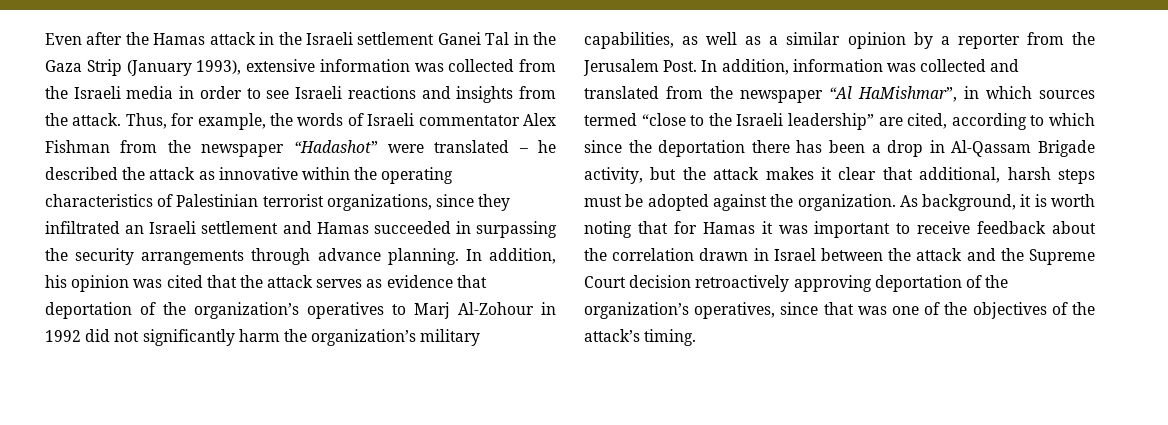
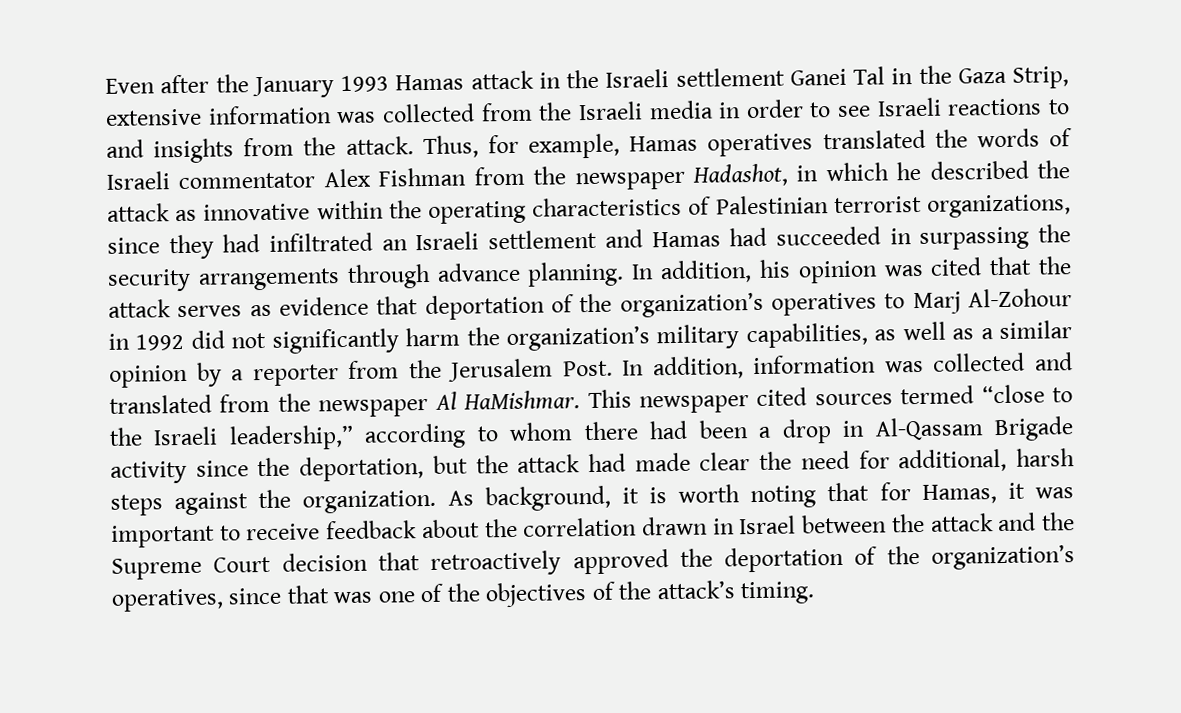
- Even after the Hamas attack in the Israeli settlement Ganei Tal in the Gaza Strip (January 1993), extensive information was collected from the Israeli media in order to see Israeli reactions and insights from the attack.
+ Even after the January 1993 Hamas attack in the Israeli settlement Ganei Tal in the Gaza Strip, extensive information was collected from the Israeli media in order to see Israeli reactions to and insights from the attack.
- Thus, for example, the words of Israeli commentator Alex Fishman from the newspaper “Hadashot” were translated – he described the attack as innovative within the operating characteristics of Palestinian terrorist organizations, since they infiltrated an Israeli settlement and Hamas succeeded in surpassing the security arrangements through advance planning.
+ Thus, for example, Hamas operatives translated the words of Israeli commentator Alex Fishman from the newspaper Hadashot, in which he described the attack as innovative within the operating characteristics of Palestinian terrorist organizations, since they had infiltrated an Israeli settlement and Hamas had succeeded in surpassing the security arrangements through advance planning.
- In addition, information was collected and translated from the newspaper “Al HaMishmar”, in which sources termed “close to the Israeli leadership” are cited, according to which since the deportation there has been a drop in Al-Qassam Brigade activity, but the attack makes it clear that additional, harsh steps must be adopted against the organization.
+ In addition, information was collected and translated from the newspaper Al HaMishmar. This newspaper cited sources termed “close to the Israeli leadership,” according to whom there had been a drop in Al-Qassam Brigade activity since the deportation, but the attack had made clear the need for additional, harsh steps against the organization.
- As background, it is worth noting that for Hamas it was important to receive feedback about the correlation drawn in Israel between the attack and the Supreme Court decision retroactively approving deportation of the organization’s operatives, since that was one of the objectives of the attack’s timing.
+ As background, it is worth noting that for Hamas, it was important to receive feedback about the correlation drawn in Israel between the attack and the Supreme Court decision that retroactively approved the deportation of the organization’s operatives, since that was one of the objectives of the attack’s timing.

